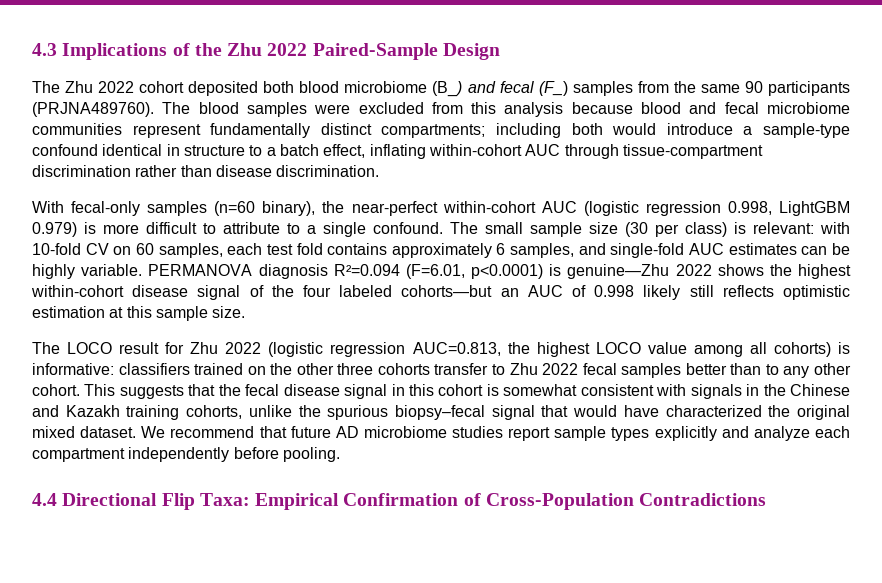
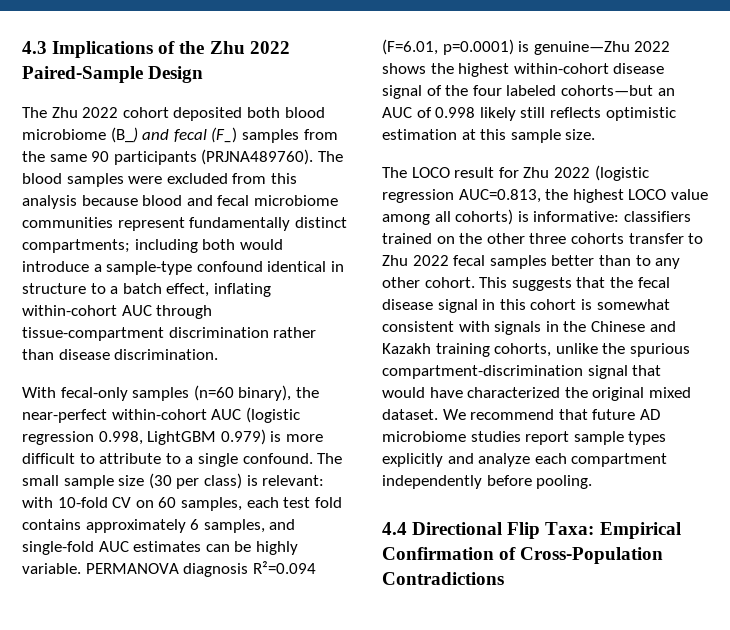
- PERMANOVA diagnosis R²=0.094 (F=6.01, p<0.0001) is genuine—Zhu 2022 shows the highest within-cohort disease signal of the four labeled cohorts—but an AUC of 0.998 likely still reflects optimistic estimation at this sample size.
+ PERMANOVA diagnosis R²=0.094 (F=6.01, p=0.0001) is genuine—Zhu 2022 shows the highest within-cohort disease signal of the four labeled cohorts—but an AUC of 0.998 likely still reflects optimistic estimation at this sample size.
- This suggests that the fecal disease signal in this cohort is somewhat consistent with signals in the Chinese and Kazakh training cohorts, unlike the spurious biopsy–fecal signal that would have characterized the original mixed dataset.
+ This suggests that the fecal disease signal in this cohort is somewhat consistent with signals in the Chinese and Kazakh training cohorts, unlike the spurious compartment-discrimination signal that would have characterized the original mixed dataset.

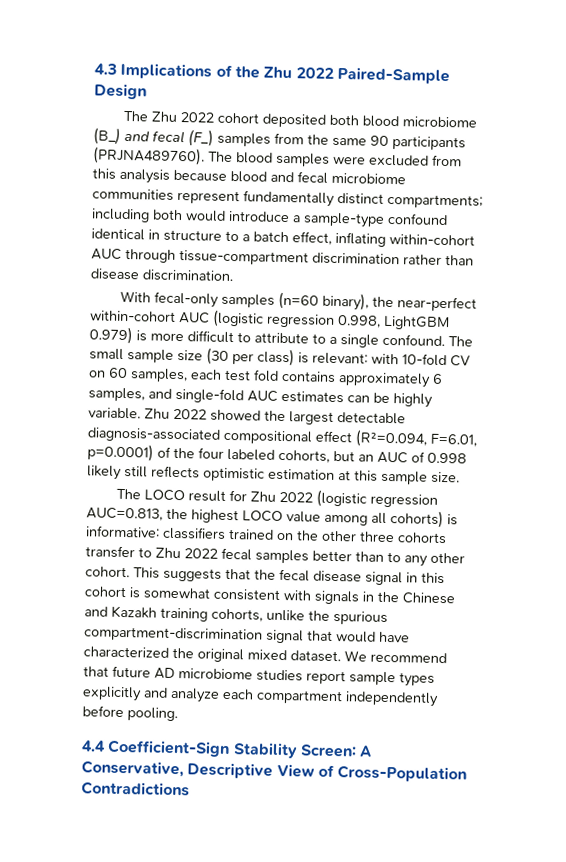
- PERMANOVA diagnosis R²=0.094 (F=6.01, p=0.0001) is genuine—Zhu 2022 shows the highest within-cohort disease signal of the four labeled cohorts—but an AUC of 0.998 likely still reflects optimistic estimation at this sample size.
+ Zhu 2022 showed the largest detectable diagnosis-associated compositional effect (R²=0.094, F=6.01, p=0.0001) of the four labeled cohorts, but an AUC of 0.998 likely still reflects optimistic estimation at this sample size.
- 4.4 Directional Flip Taxa: Empirical Confirmation of Cross-Population Contradictions
+ 4.4 Coefficient-Sign Stability Screen: A Conservative, Descriptive View of Cross-Population Contradictions

